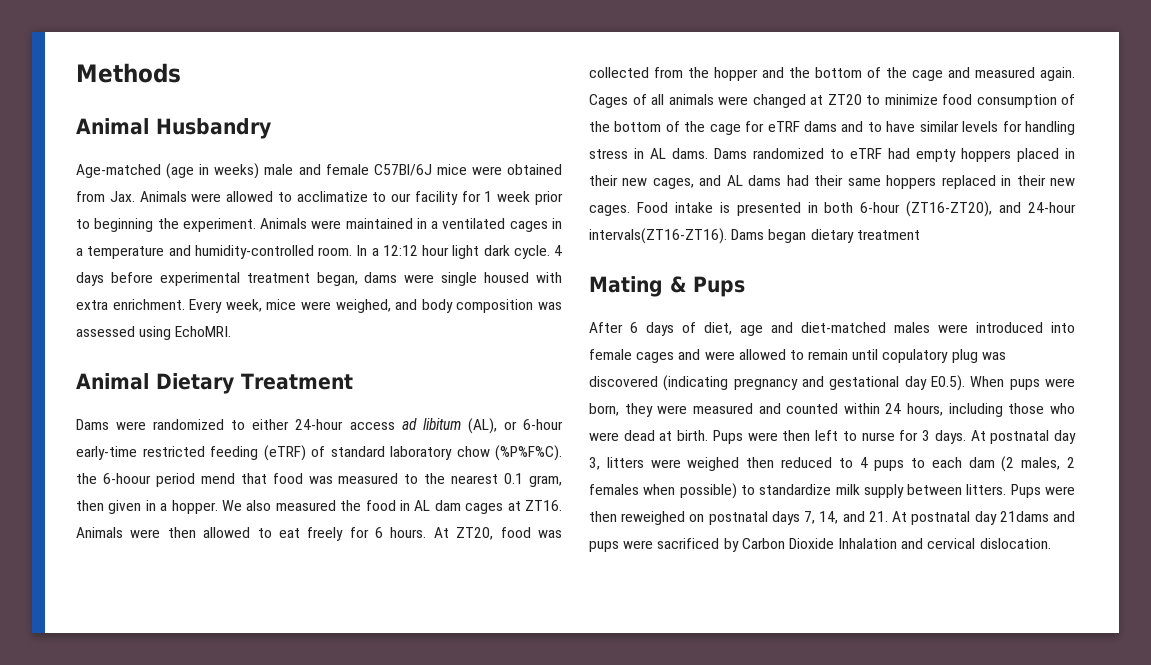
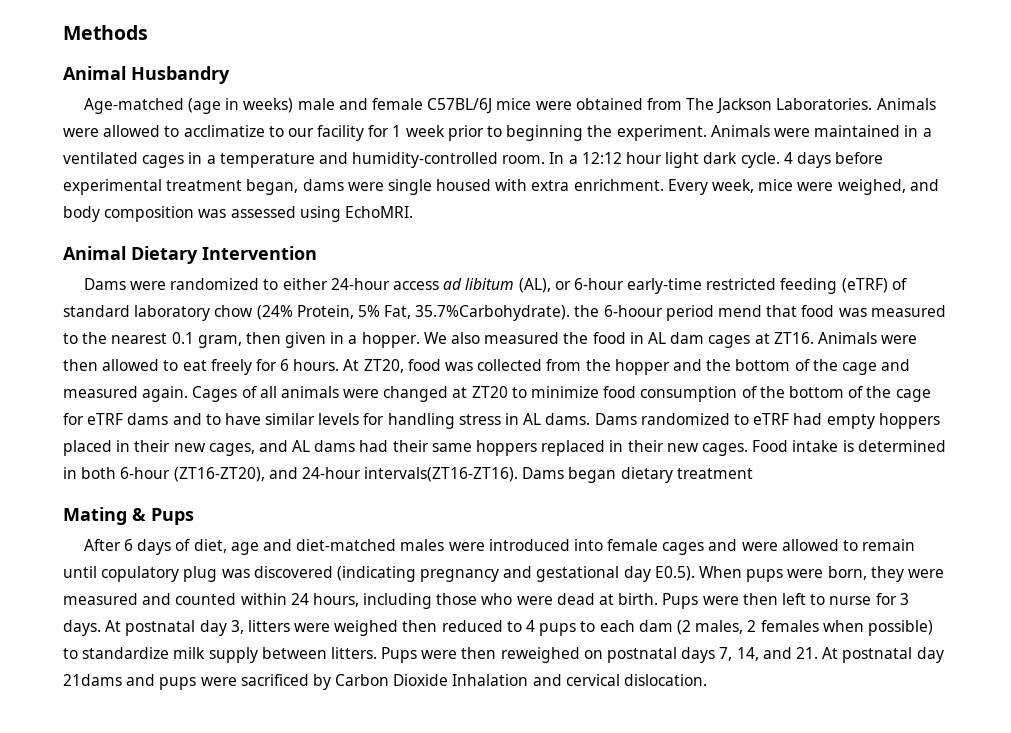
- Age-matched (age in weeks) male and female C57Bl/6J mice were obtained from Jax. Animals were allowed to acclimatize to our facility for 1 week prior to beginning the experiment.
+ Age-matched (age in weeks) male and female C57BL/6J mice were obtained from The Jackson Laboratories. Animals were allowed to acclimatize to our facility for 1 week prior to beginning the experiment.
- Animal Dietary Treatment
+ Animal Dietary Intervention
- Dams were randomized to either 24-hour access ad libitum (AL), or 6-hour early-time restricted feeding (eTRF) of standard laboratory chow (%P%F%C). the 6-hoour period mend that food was measured to the nearest 0.1 gram, then given in a hopper.
+ Dams were randomized to either 24-hour access ad libitum (AL), or 6-hour early-time restricted feeding (eTRF) of standard laboratory chow (24% Protein, 5% Fat, 35.7%Carbohydrate). the 6-hoour period mend that food was measured to the nearest 0.1 gram, then given in a hopper.
- Food intake is presented in both 6-hour (ZT16-ZT20), and 24-hour intervals(ZT16-ZT16).
+ Food intake is determined in both 6-hour (ZT16-ZT20), and 24-hour intervals(ZT16-ZT16).

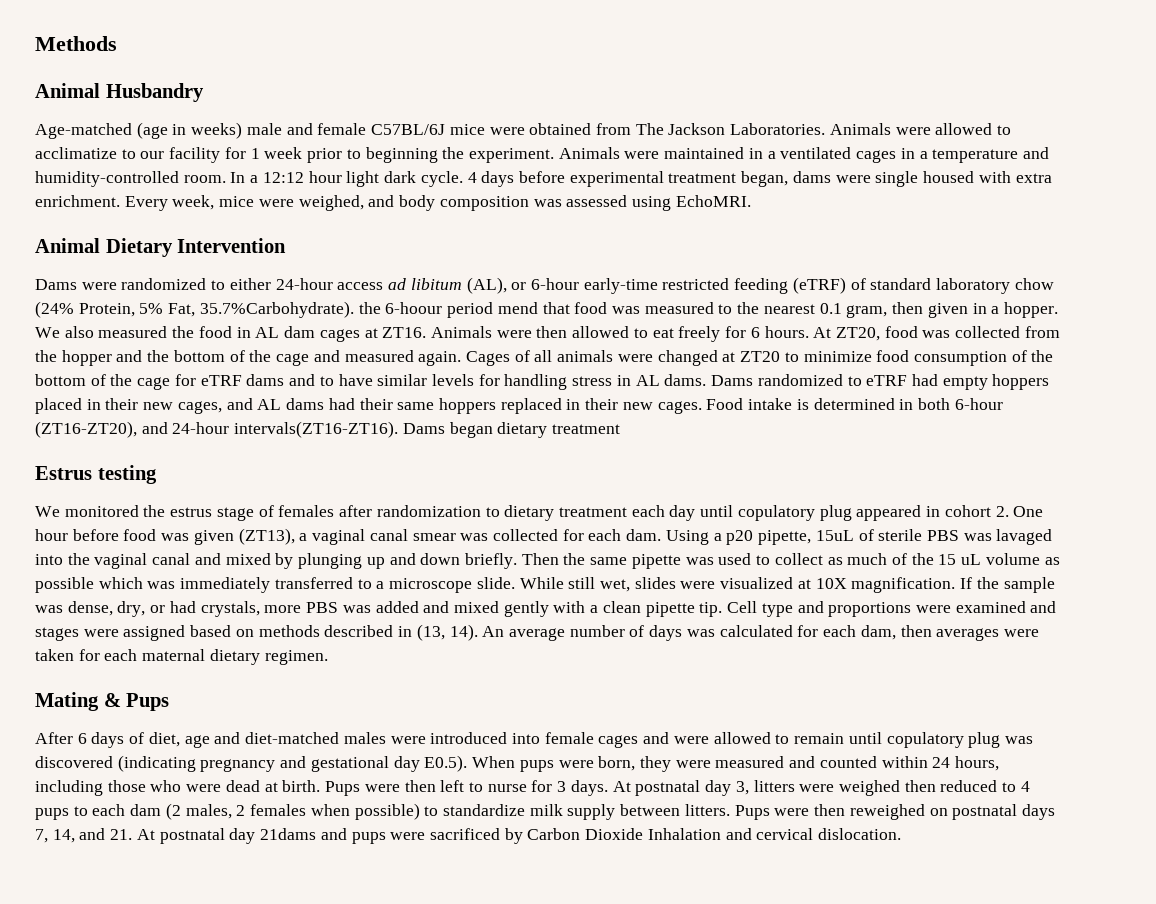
+ Estrus testing
+ We monitored the estrus stage of females after randomization to dietary treatment each day until copulatory plug appeared in cohort 2. One hour before food was given (ZT13), a vaginal canal smear was collected for each dam. Using a p20 pipette, 15uL of sterile PBS was lavaged into the vaginal canal and mixed by plunging up and down briefly. Then the same pipette was used to collect as much of the 15 uL volume as possible which was immediately transferred to a microscope slide. While still wet, slides were visualized at 10X magnification. If the sample was dense, dry, or had crystals, more PBS was added and mixed gently with a clean pipette tip. Cell type and proportions were examined and stages were assigned based on methods described in (13, 14). An average number of days was calculated for each dam, then averages were taken for each maternal dietary regimen.

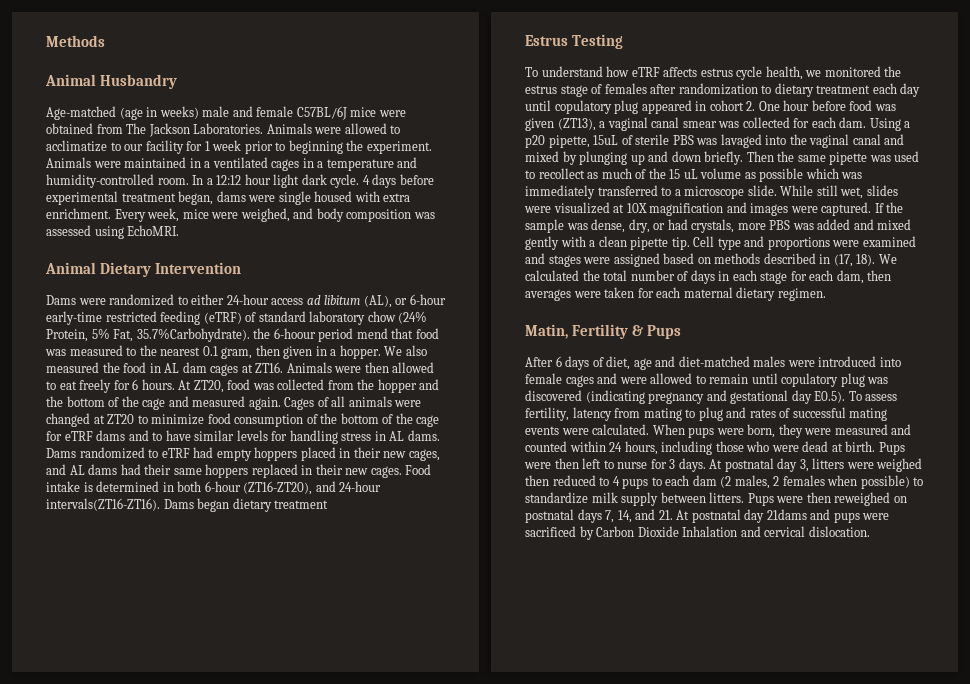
- Estrus testing
- We monitored the estrus stage of females after randomization to dietary treatment each day until copulatory plug appeared in cohort 2. One hour before food was given (ZT13), a vaginal canal smear was collected for each dam.
+ Estrus Testing
+ To understand how eTRF affects estrus cycle health, we monitored the estrus stage of females after randomization to dietary treatment each day until copulatory plug appeared in cohort 2. One hour before food was given (ZT13), a vaginal canal smear was collected for each dam.
- Then the same pipette was used to collect as much of the 15 uL volume as possible which was immediately transferred to a microscope slide.
+ Then the same pipette was used to recollect as much of the 15 uL volume as possible which was immediately transferred to a microscope slide.
- While still wet, slides were visualized at 10X magnification.
+ While still wet, slides were visualized at 10X magnification and images were captured.
- Cell type and proportions were examined and stages were assigned based on methods described in (13, 14). An average number of days was calculated for each dam, then averages were taken for each maternal dietary regimen.
+ Cell type and proportions were examined and stages were assigned based on methods described in (17, 18). We calculated the total number of days in each stage for each dam, then averages were taken for each maternal dietary regimen.
- Mating & Pups
+ Matin, Fertility & Pups
- After 6 days of diet, age and diet-matched males were introduced into female cages and were allowed to remain until copulatory plug was discovered (indicating pregnancy and gestational day E0.5). When pups were born, they were measured and counted within 24 hours, including those who were dead at birth.
+ After 6 days of diet, age and diet-matched males were introduced into female cages and were allowed to remain until copulatory plug was discovered (indicating pregnancy and gestational day E0.5). To assess fertility, latency from mating to plug and rates of successful mating events were calculated. When pups were born, they were measured and counted within 24 hours, including those who were dead at birth.

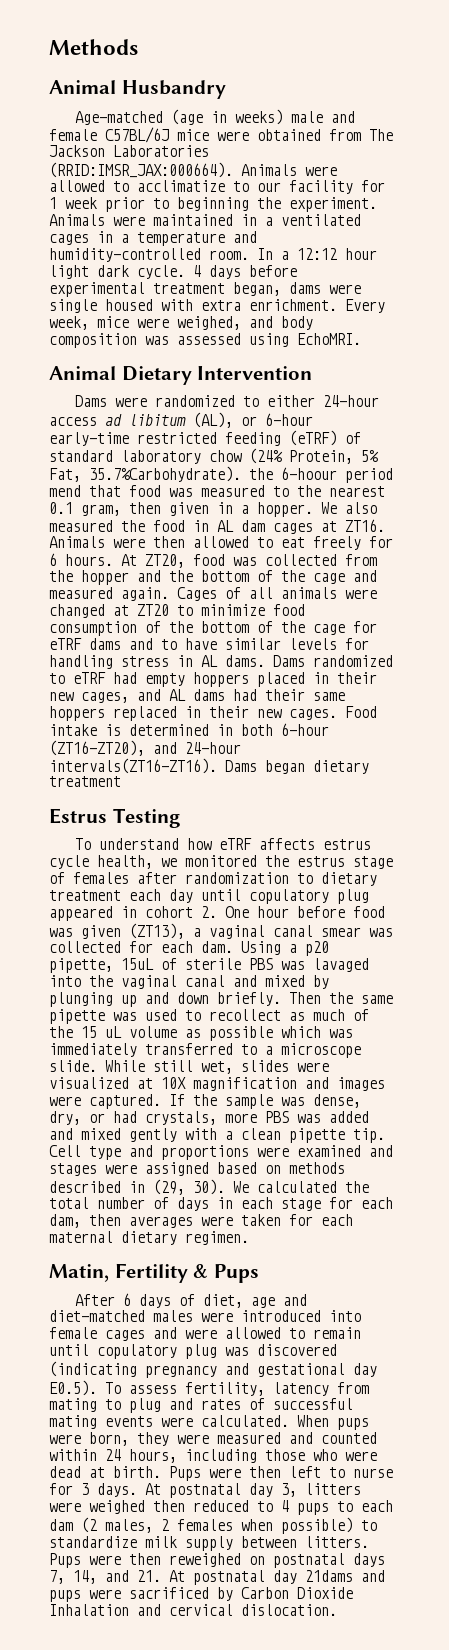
- Age-matched (age in weeks) male and female C57BL/6J mice were obtained from The Jackson Laboratories.
+ Age-matched (age in weeks) male and female C57BL/6J mice were obtained from The Jackson Laboratories (RRID:IMSR_JAX:000664).
- Cell type and proportions were examined and stages were assigned based on methods described in (17, 18).
+ Cell type and proportions were examined and stages were assigned based on methods described in (29, 30).

